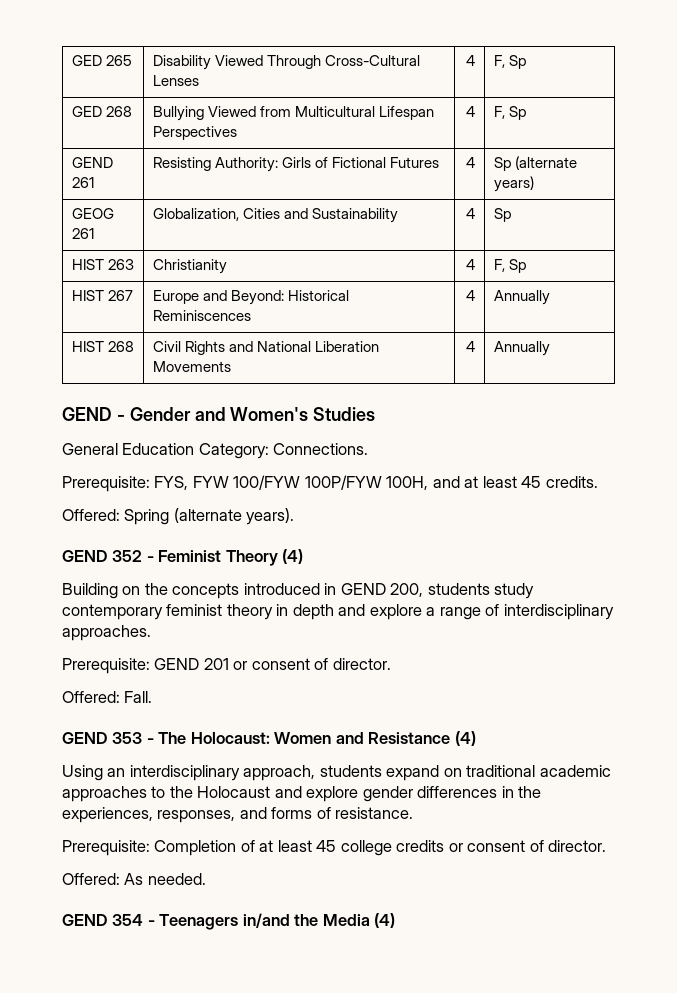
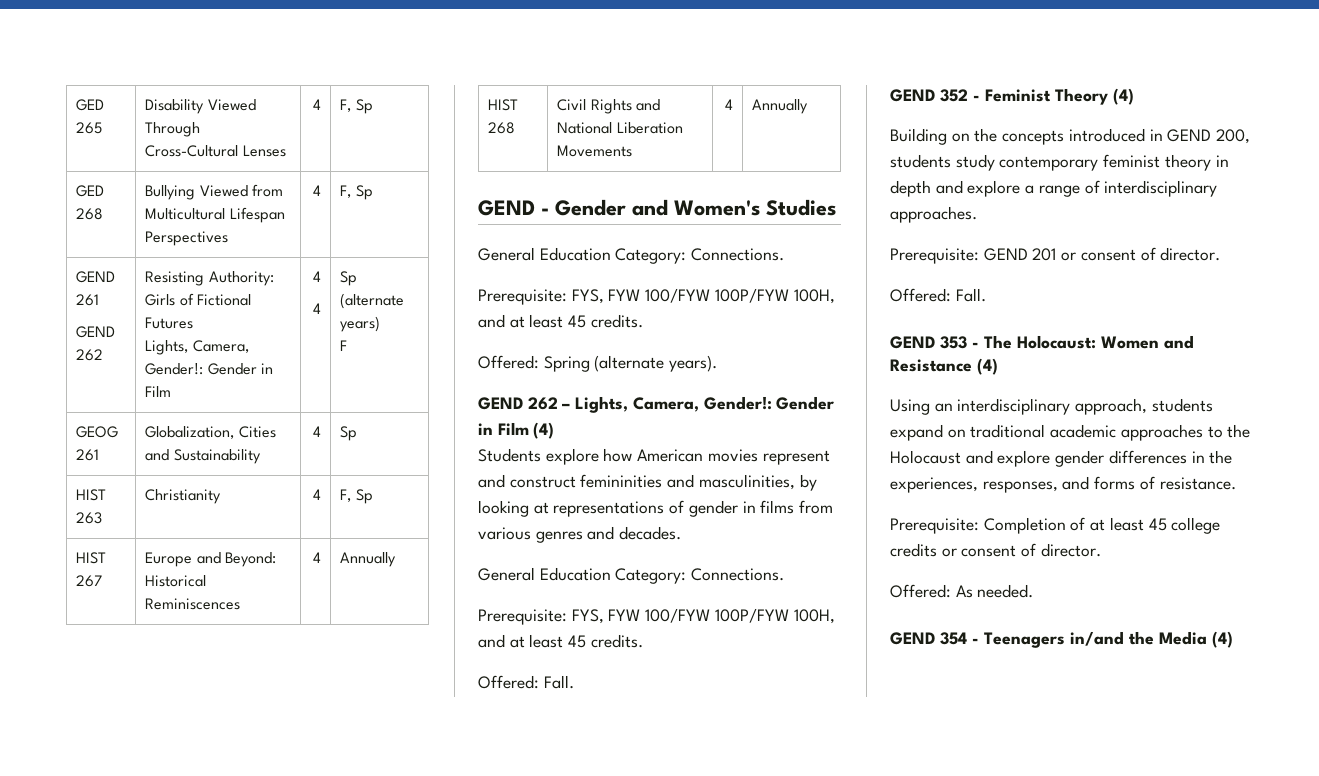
- GEND 261 | Resisting Authority: Girls of Fictional Futures | 4 | Sp (alternate years)
+ GEND 261
+ GEND 262 | Resisting Authority: Girls of Fictional Futures
+ Lights, Camera, Gender!: Gender in Film | 4
+ 4 | Sp (alternate years)
+ F
+ GEND 262 – Lights, Camera, Gender!: Gender in Film (4)
+ Students explore how American movies represent and construct femininities and masculinities, by looking at representations of gender in films from various genres and decades.
+ General Education Category: Connections.
+ Prerequisite: FYS, FYW 100/FYW 100P/FYW 100H, and at least 45 credits.
+ Offered: Fall.

